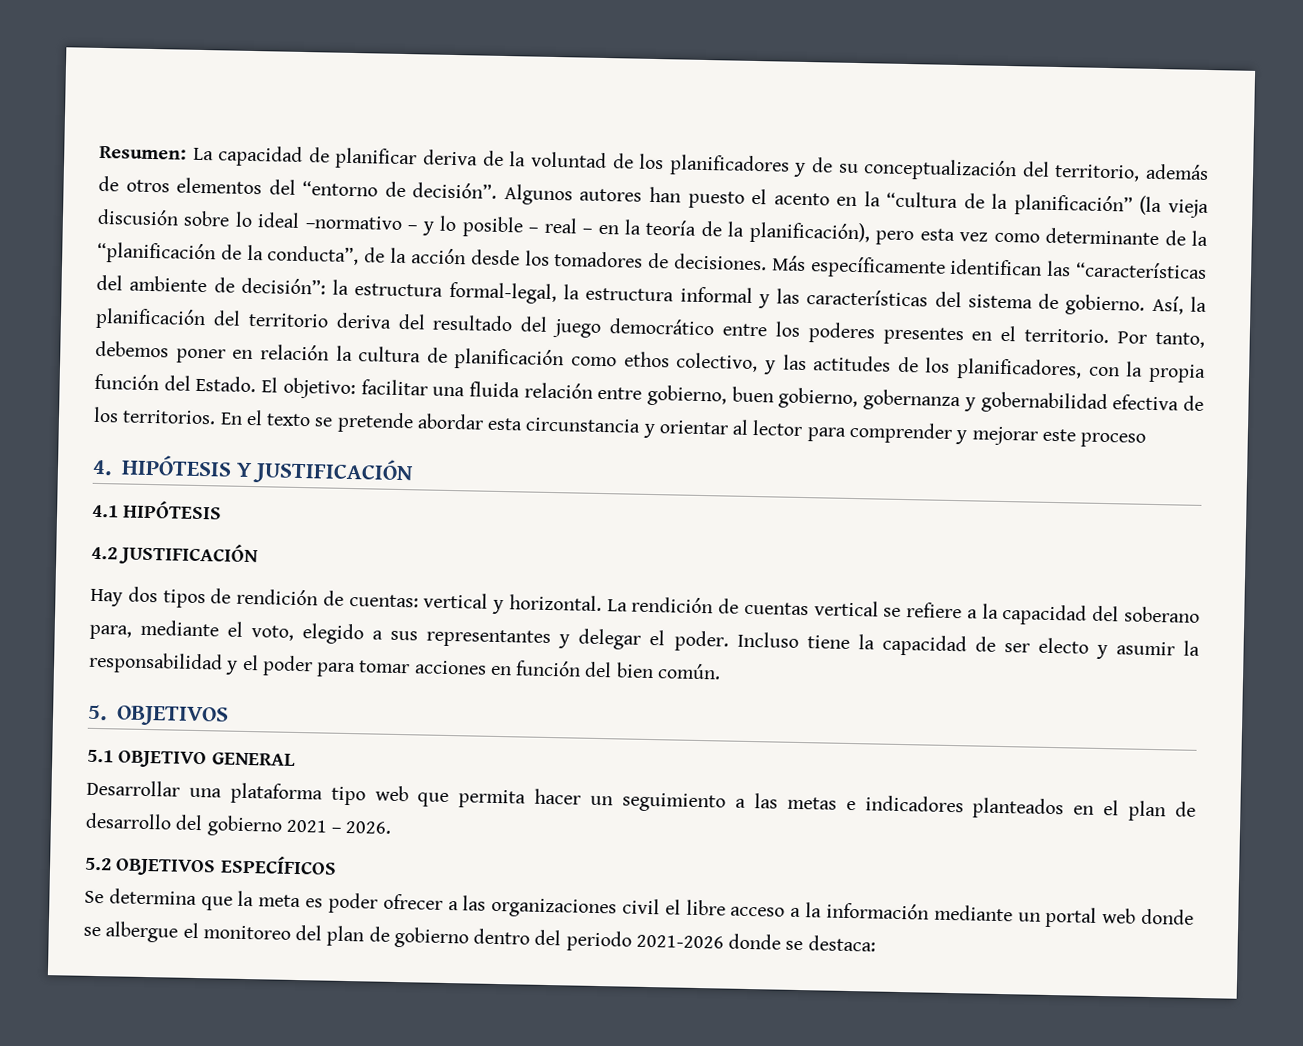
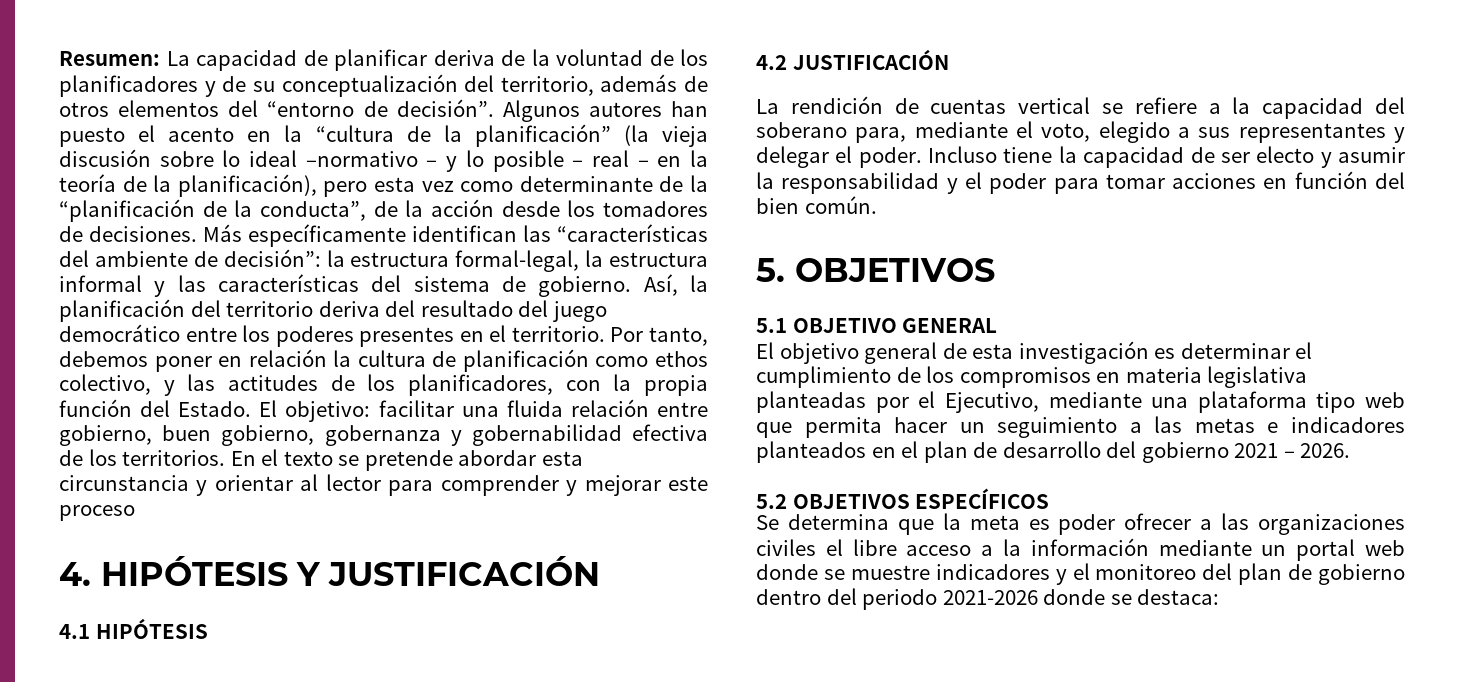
- Hay dos tipos de rendición de cuentas: vertical y horizontal.
- Desarrollar una plataforma tipo web que permita hacer un seguimiento a las metas e indicadores planteados en el plan de desarrollo del gobierno 2021 – 2026.
+ El objetivo general de esta investigación es determinar el cumplimiento de los compromisos en materia legislativa planteadas por el Ejecutivo, mediante una plataforma tipo web que permita hacer un seguimiento a las metas e indicadores planteados en el plan de desarrollo del gobierno 2021 – 2026.
- Se determina que la meta es poder ofrecer a las organizaciones civil el libre acceso a la información mediante un portal web donde se albergue el monitoreo del plan de gobierno dentro del periodo 2021-2026 donde se destaca:
+ Se determina que la meta es poder ofrecer a las organizaciones civiles el libre acceso a la información mediante un portal web donde se muestre indicadores y el monitoreo del plan de gobierno dentro del periodo 2021-2026 donde se destaca:

